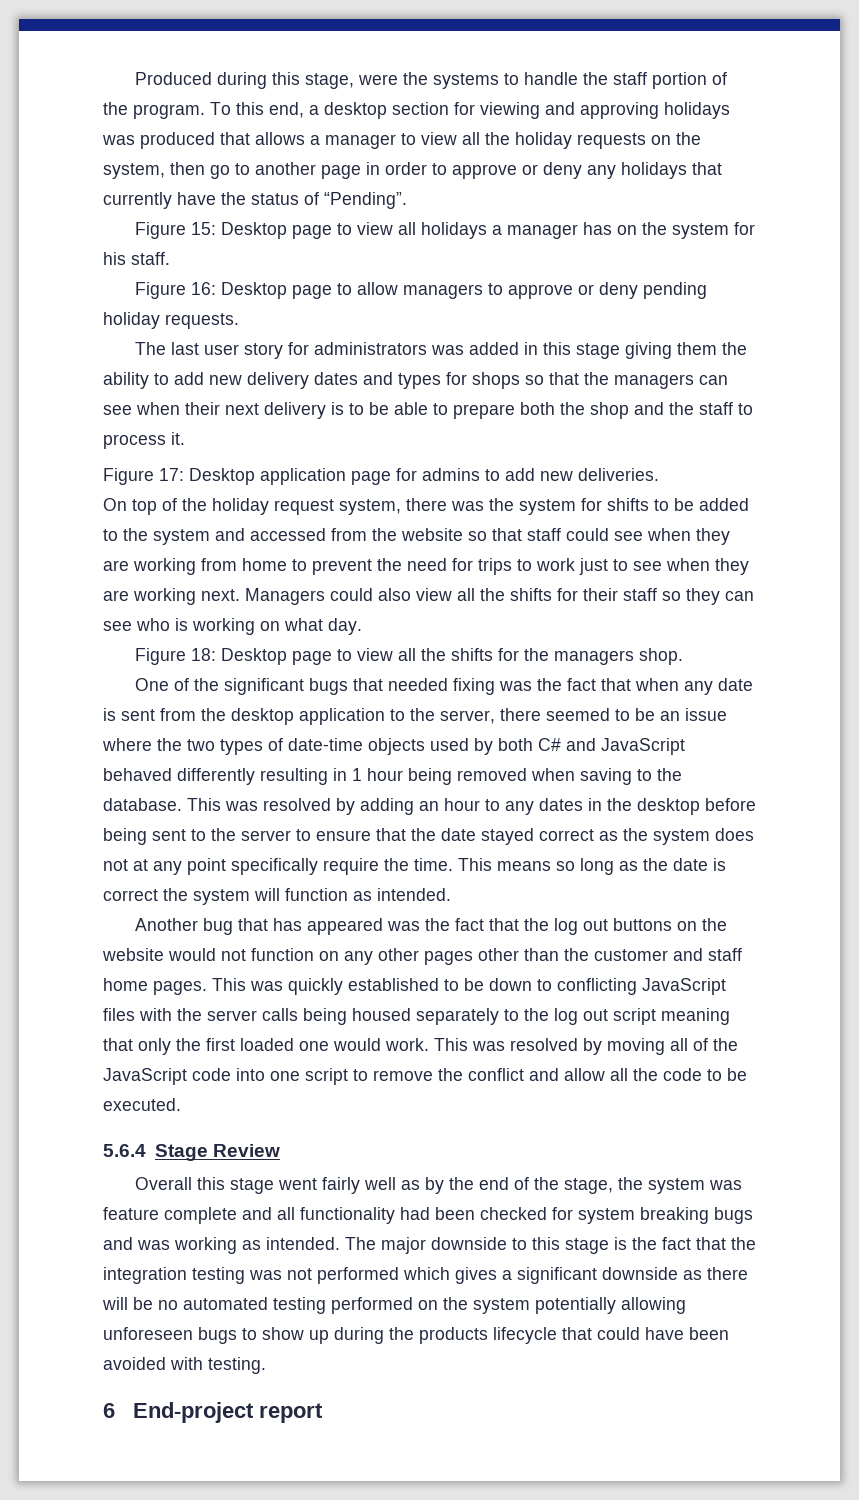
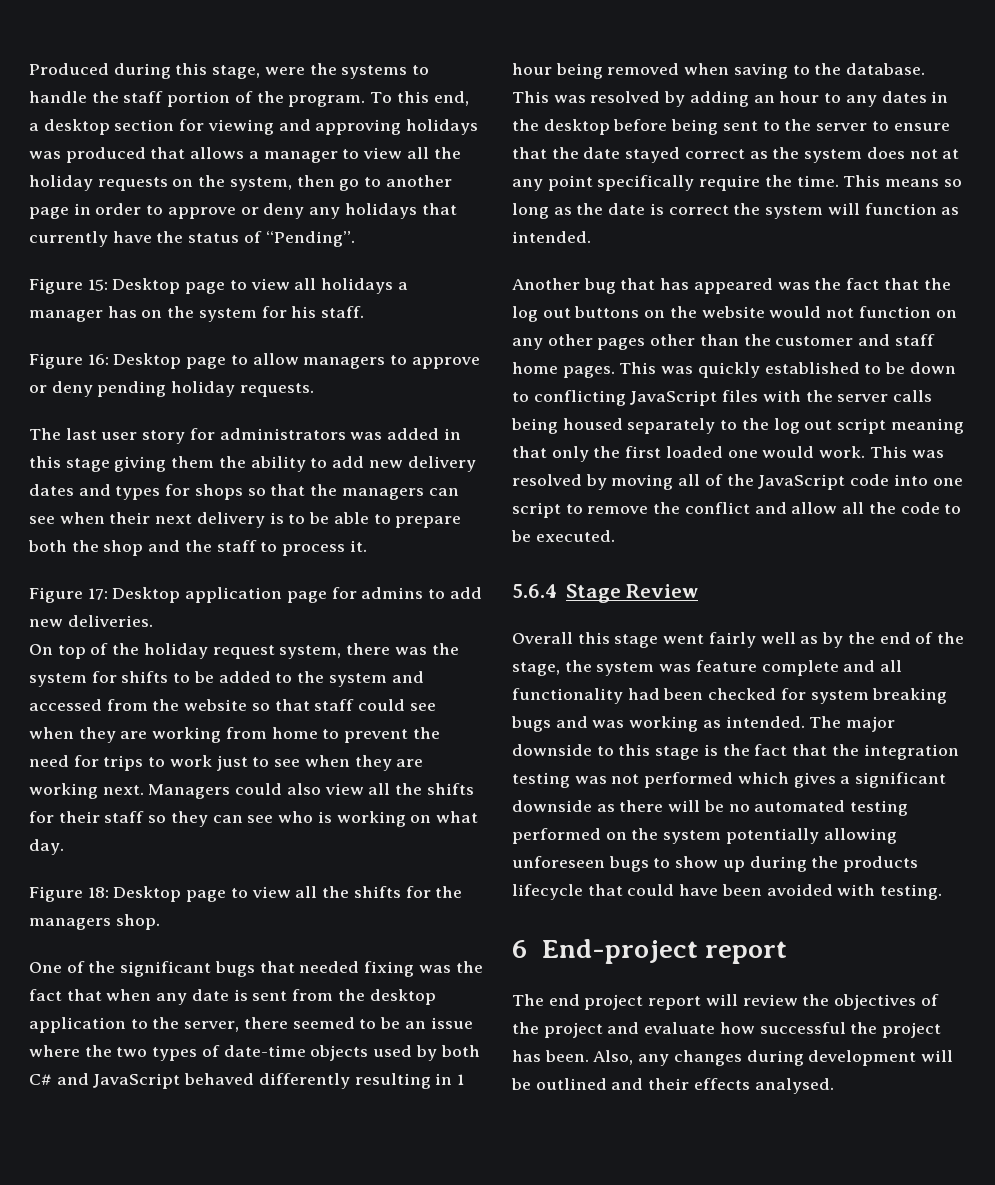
+ The end project report will review the objectives of the project and evaluate how successful the project has been. Also, any changes during development will be outlined and their effects analysed.

